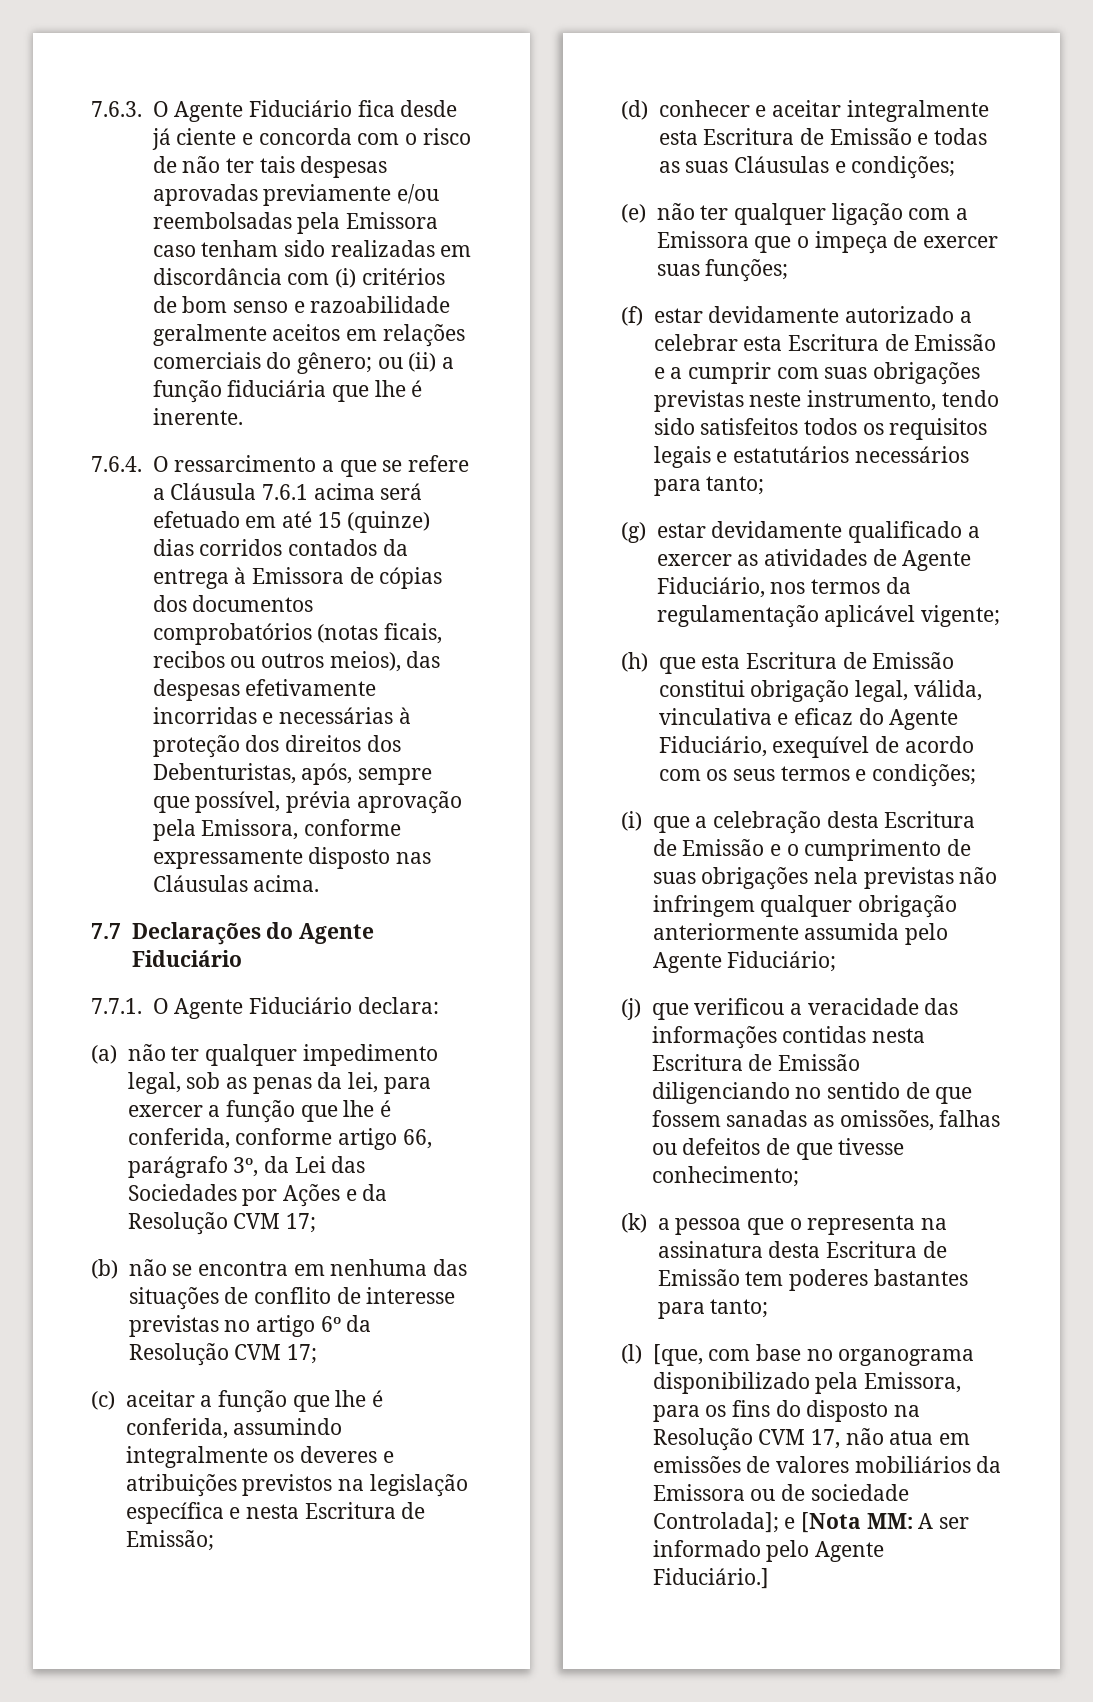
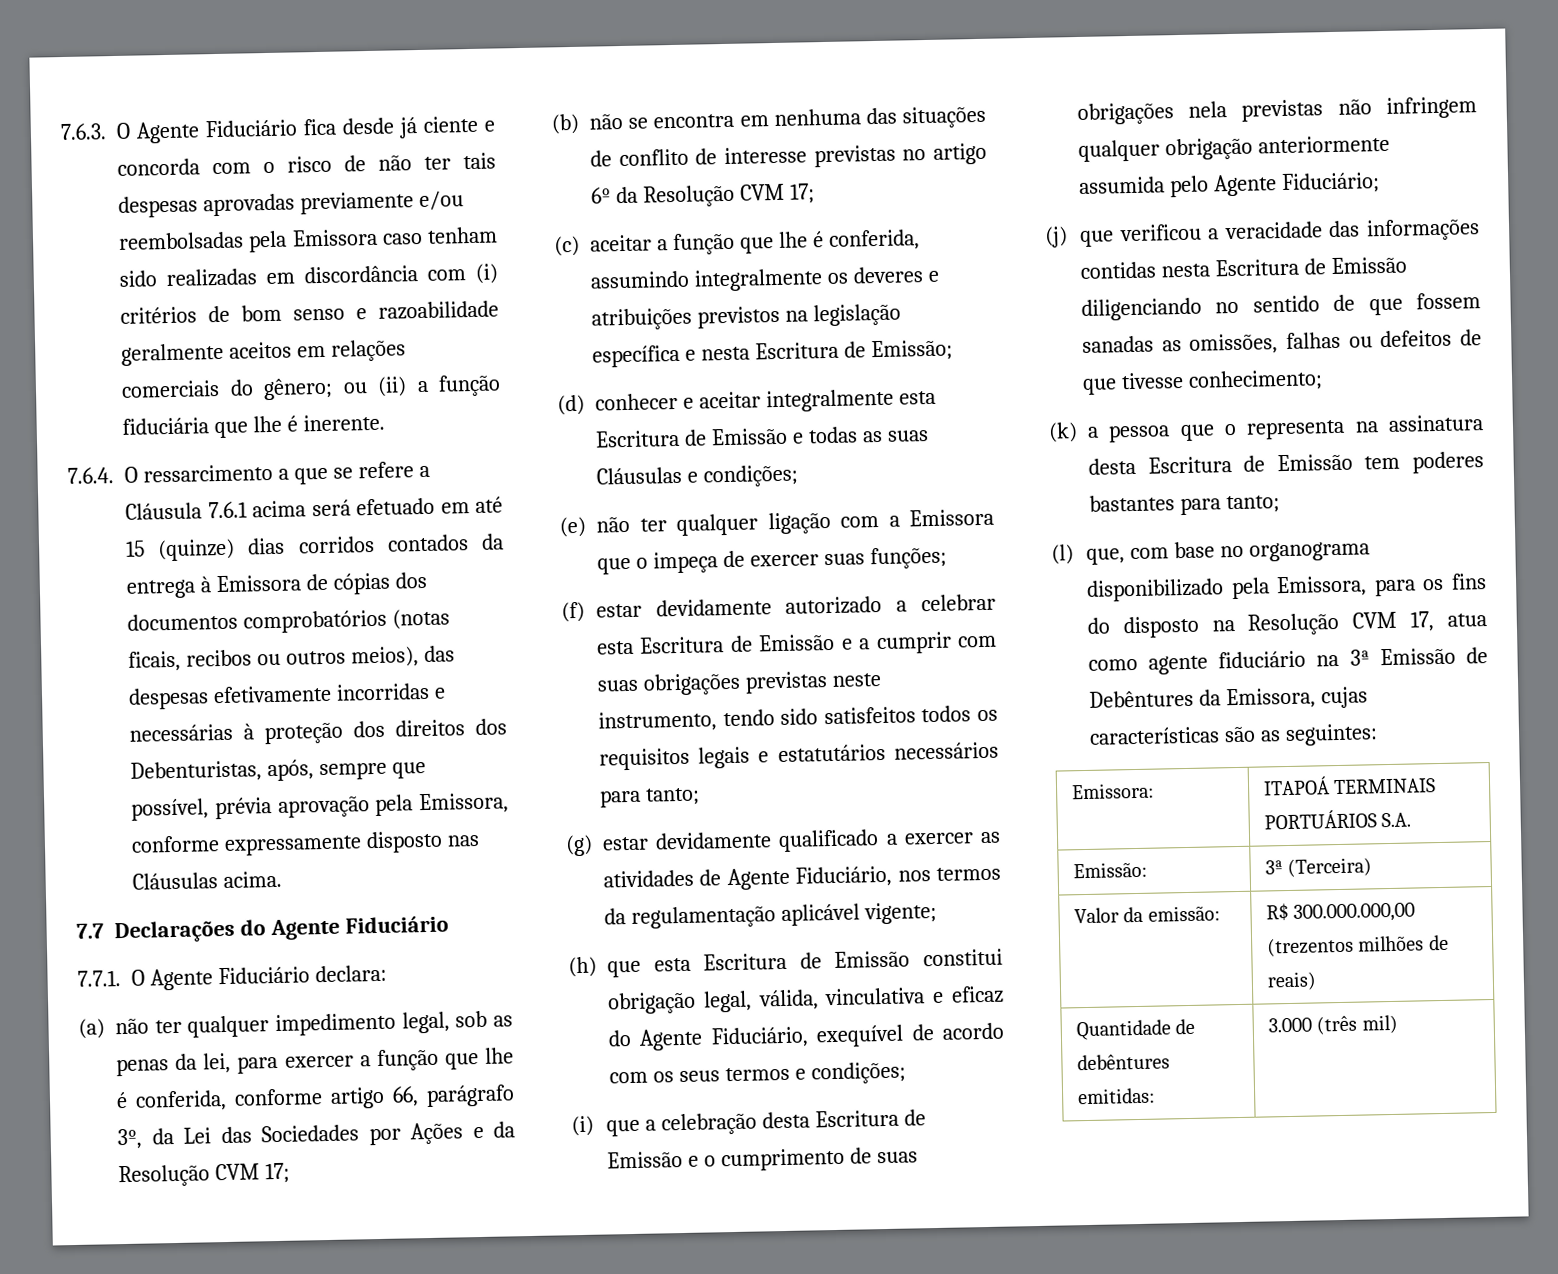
- (l) [que, com base no organograma disponibilizado pela Emissora, para os fins do disposto na Resolução CVM 17, não atua em emissões de valores mobiliários da Emissora ou de sociedade Controlada]; e [Nota MM: A ser informado pelo Agente Fiduciário.]
+ (l) que, com base no organograma disponibilizado pela Emissora, para os fins do disposto na Resolução CVM 17, atua como agente fiduciário na 3ª Emissão de Debêntures da Emissora, cujas características são as seguintes:
+ Emissora: | ITAPOÁ TERMINAIS PORTUÁRIOS S.A.
+ Emissão: | 3ª (Terceira)
+ Valor da emissão: | R$ 300.000.000,00 (trezentos milhões de reais)
+ Quantidade de debêntures emitidas: | 3.000 (três mil)

